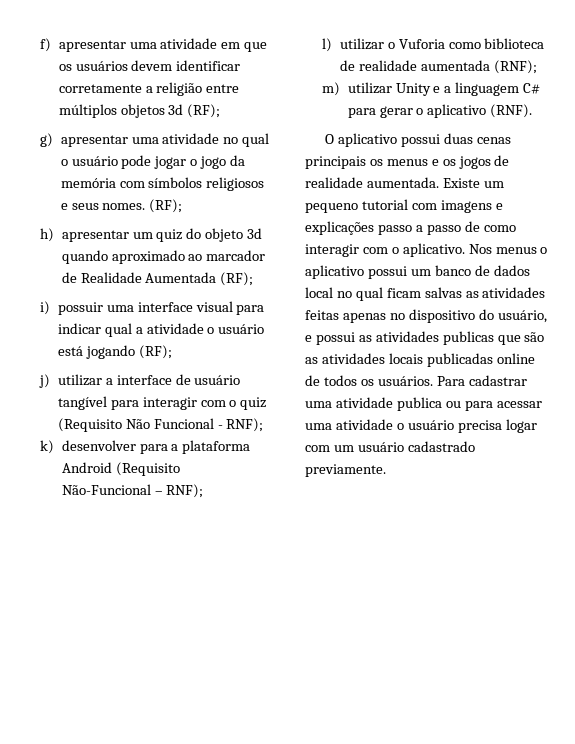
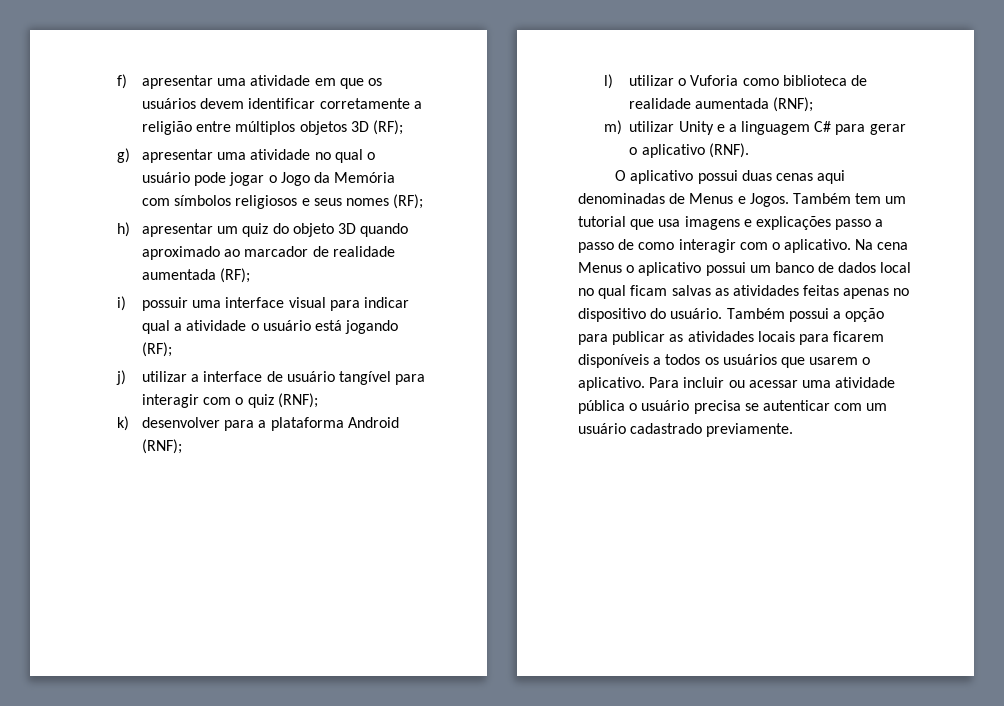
- f) apresentar uma atividade em que os usuários devem identificar corretamente a religião entre múltiplos objetos 3d (RF);
+ f) apresentar uma atividade em que os usuários devem identificar corretamente a religião entre múltiplos objetos 3D (RF);
- g) apresentar uma atividade no qual o usuário pode jogar o jogo da memória com símbolos religiosos e seus nomes. (RF);
+ g) apresentar uma atividade no qual o usuário pode jogar o Jogo da Memória com símbolos religiosos e seus nomes (RF);
- h) apresentar um quiz do objeto 3d quando aproximado ao marcador de Realidade Aumentada (RF);
+ h) apresentar um quiz do objeto 3D quando aproximado ao marcador de realidade aumentada (RF);
- j) utilizar a interface de usuário tangível para interagir com o quiz (Requisito Não Funcional - RNF);
+ j) utilizar a interface de usuário tangível para interagir com o quiz (RNF);
- k) desenvolver para a plataforma Android (Requisito Não-Funcional – RNF);
+ k) desenvolver para a plataforma Android (RNF);
- O aplicativo possui duas cenas principais os menus e os jogos de realidade aumentada. Existe um pequeno tutorial com imagens e explicações passo a passo de como interagir com o aplicativo.
+ O aplicativo possui duas cenas aqui denominadas de Menus e Jogos. Também tem um tutorial que usa imagens e explicações passo a passo de como interagir com o aplicativo.
- Nos menus o aplicativo possui um banco de dados local no qual ficam salvas as atividades feitas apenas no dispositivo do usuário, e possui as atividades publicas que são as atividades locais publicadas online de todos os usuários. Para cadastrar uma atividade publica ou para acessar uma atividade o usuário precisa logar com um usuário cadastrado previamente.
+ Na cena Menus o aplicativo possui um banco de dados local no qual ficam salvas as atividades feitas apenas no dispositivo do usuário. Também possui a opção para publicar as atividades locais para ficarem disponíveis a todos os usuários que usarem o aplicativo. Para incluir ou acessar uma atividade pública o usuário precisa se autenticar com um usuário cadastrado previamente.

